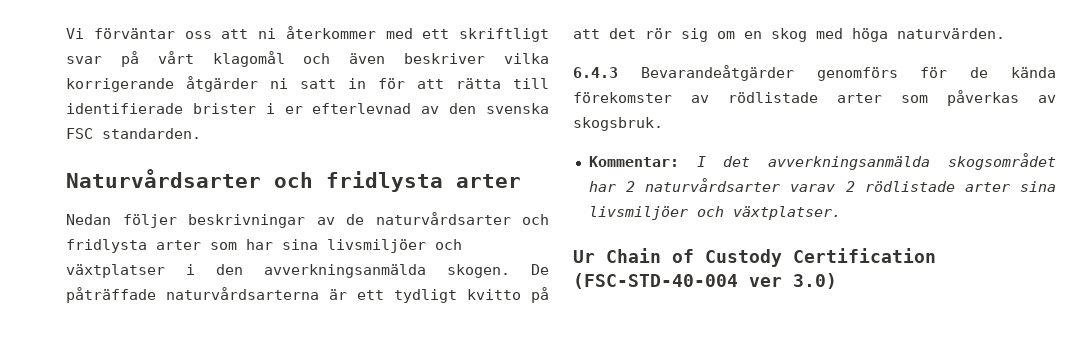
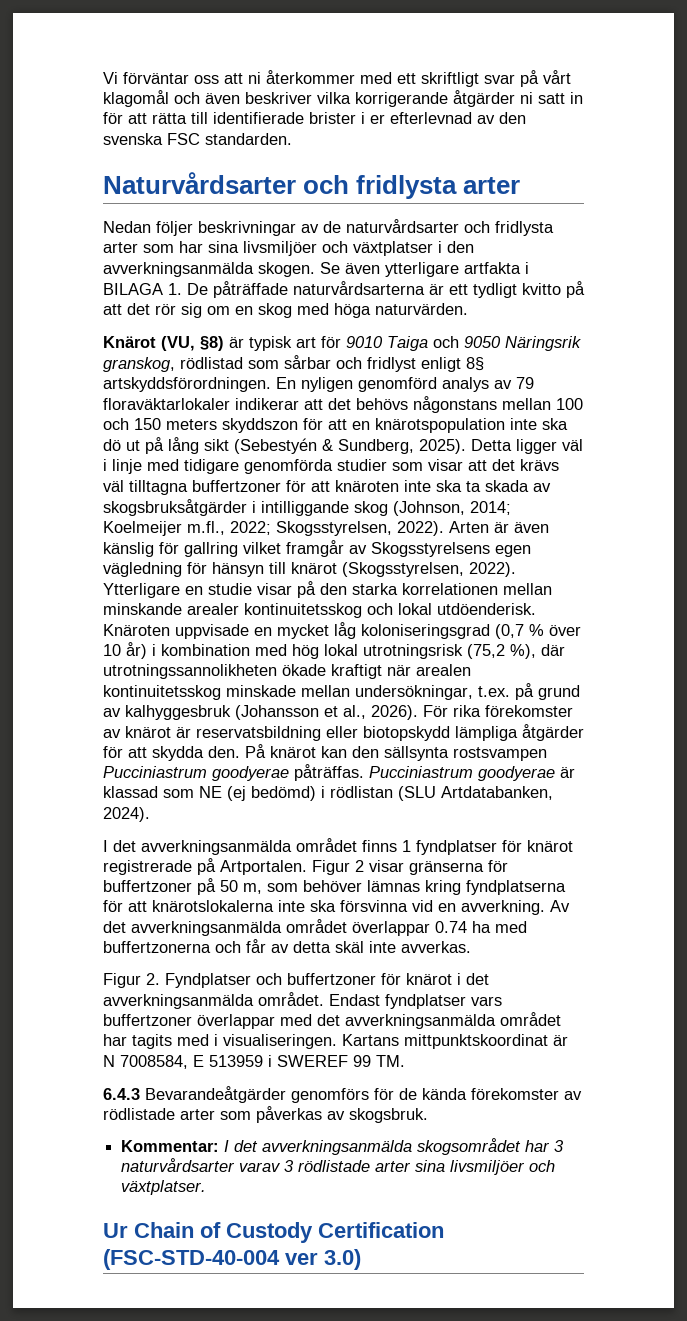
- De påträffade naturvårdsarterna är ett tydligt kvitto på att det rör sig om en skog med höga naturvärden.
+ Se även ytterligare artfakta i BILAGA 1. De påträffade naturvårdsarterna är ett tydligt kvitto på att det rör sig om en skog med höga naturvärden.
+ Knärot (VU, §8) är typisk art för 9010 Taiga och 9050 Näringsrik granskog, rödlistad som sårbar och fridlyst enligt 8§ artskyddsförordningen. En nyligen genomförd analys av 79 floraväktarlokaler indikerar att det behövs någonstans mellan 100 och 150 meters skyddszon för att en knärotspopulation inte ska dö ut på lång sikt (Sebestyén & Sundberg, 2025). Detta ligger väl i linje med tidigare genomförda studier som visar att det krävs väl tilltagna buffertzoner för att knäroten inte ska ta skada av skogsbruksåtgärder i intilliggande skog (Johnson, 2014; Koelmeijer m.fl., 2022; Skogsstyrelsen, 2022). Arten är även känslig för gallring vilket framgår av Skogsstyrelsens egen vägledning för hänsyn till knärot (Skogsstyrelsen, 2022). Ytterligare en studie visar på den starka korrelationen mellan minskande arealer kontinuitetsskog och lokal utdöenderisk. Knäroten uppvisade en mycket låg koloniseringsgrad (0,7 % över 10 år) i kombination med hög lokal utrotningsrisk (75,2 %), där utrotningssannolikheten ökade kraftigt när arealen kontinuitetsskog minskade mellan undersökningar, t.ex. på grund av kalhyggesbruk (Johansson et al., 2026). För rika förekomster av knärot är reservatsbildning eller biotopskydd lämpliga åtgärder för att skydda den. På knärot kan den sällsynta rostsvampen Pucciniastrum goodyerae påträffas. Pucciniastrum goodyerae är klassad som NE (ej bedömd) i rödlistan (SLU Artdatabanken, 2024).
+ I det avverkningsanmälda området finns 1 fyndplatser för knärot registrerade på Artportalen. Figur 2 visar gränserna för buffertzoner på 50 m, som behöver lämnas kring fyndplatserna för att knärotslokalerna inte ska försvinna vid en avverkning. Av det avverkningsanmälda området överlappar 0.74 ha med buffertzonerna och får av detta skäl inte avverkas.
+ Figur 2. Fyndplatser och buffertzoner för knärot i det avverkningsanmälda området. Endast fyndplatser vars buffertzoner överlappar med det avverkningsanmälda området har tagits med i visualiseringen. Kartans mittpunktskoordinat är N 7008584, E 513959 i SWEREF 99 TM.
- Kommentar: I det avverkningsanmälda skogsområdet har 2 naturvårdsarter varav 2 rödlistade arter sina livsmiljöer och växtplatser.
+ Kommentar: I det avverkningsanmälda skogsområdet har 3 naturvårdsarter varav 3 rödlistade arter sina livsmiljöer och växtplatser.

